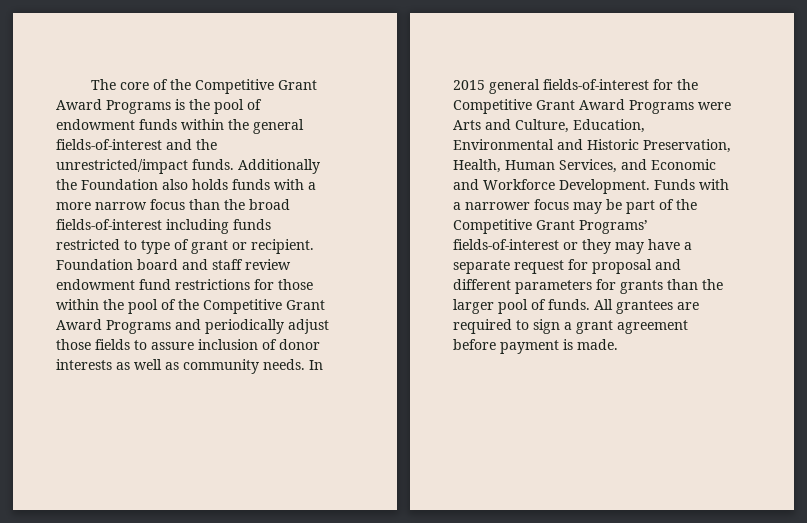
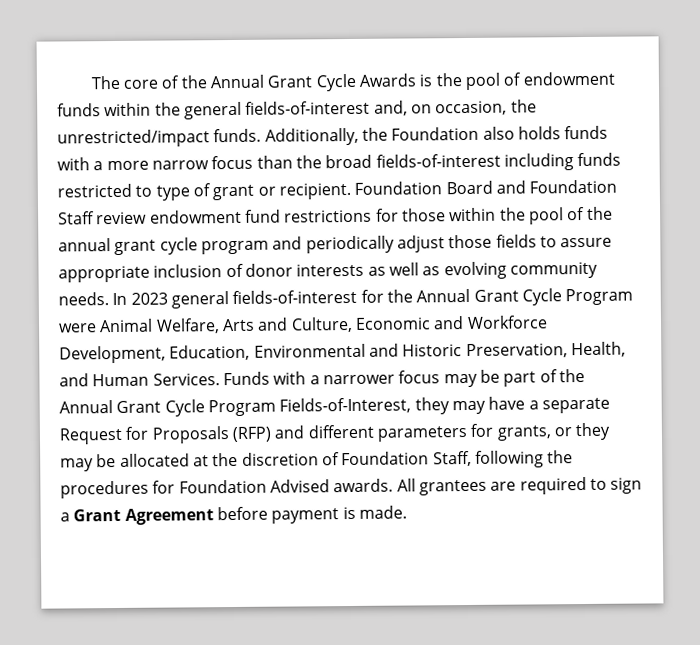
- The core of the Competitive Grant Award Programs is the pool of endowment funds within the general fields-of-interest and the unrestricted/impact funds.
+ The core of the Annual Grant Cycle Awards is the pool of endowment funds within the general fields-of-interest and, on occasion, the unrestricted/impact funds.
- Additionally the Foundation also holds funds with a more narrow focus than the broad fields-of-interest including funds restricted to type of grant or recipient.
+ Additionally, the Foundation also holds funds with a more narrow focus than the broad fields-of-interest including funds restricted to type of grant or recipient.
- Foundation board and staff review endowment fund restrictions for those within the pool of the Competitive Grant Award Programs and periodically adjust those fields to assure inclusion of donor interests as well as community needs.
+ Foundation Board and Foundation Staff review endowment fund restrictions for those within the pool of the annual grant cycle program and periodically adjust those fields to assure appropriate inclusion of donor interests as well as evolving community needs.
- In 2015 general fields-of-interest for the Competitive Grant Award Programs were Arts and Culture, Education, Environmental and Historic Preservation, Health, Human Services, and Economic and Workforce Development.
+ In 2023 general fields-of-interest for the Annual Grant Cycle Program were Animal Welfare, Arts and Culture, Economic and Workforce Development, Education, Environmental and Historic Preservation, Health, and Human Services.
- Funds with a narrower focus may be part of the Competitive Grant Programs’ fields-of-interest or they may have a separate request for proposal and different parameters for grants than the larger pool of funds.
+ Funds with a narrower focus may be part of the Annual Grant Cycle Program Fields-of-Interest, they may have a separate Request for Proposals (RFP) and different parameters for grants, or they may be allocated at the discretion of Foundation Staff, following the procedures for Foundation Advised awards.
- All grantees are required to sign a grant agreement before payment is made.
+ All grantees are required to sign a Grant Agreement before payment is made.

